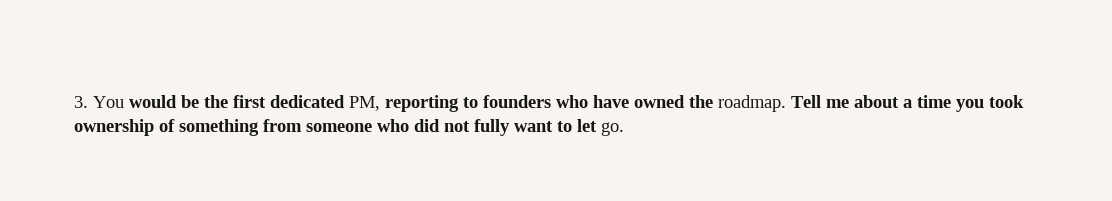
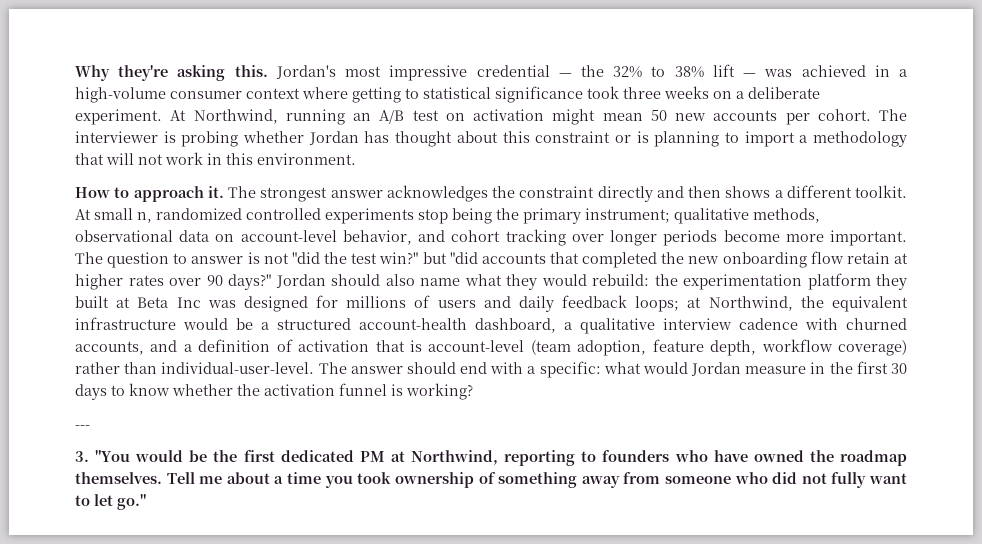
- 3. You would be the first dedicated PM, reporting to founders who have owned the roadmap.
+ Why they're asking this. Jordan's most impressive credential — the 32% to 38% lift — was achieved in a high-volume consumer context where getting to statistical significance took three weeks on a deliberate experiment. At Northwind, running an A/B test on activation might mean 50 new accounts per cohort. The interviewer is probing whether Jordan has thought about this constraint or is planning to import a methodology that will not work in this environment.
+ How to approach it. The strongest answer acknowledges the constraint directly and then shows a different toolkit. At small n, randomized controlled experiments stop being the primary instrument; qualitative methods, observational data on account-level behavior, and cohort tracking over longer periods become more important. The question to answer is not "did the test win?" but "did accounts that completed the new onboarding flow retain at higher rates over 90 days?" Jordan should also name what they would rebuild: the experimentation platform they built at Beta Inc was designed for millions of users and daily feedback loops; at Northwind, the equivalent infrastructure would be a structured account-health dashboard, a qualitative interview cadence with churned accounts, and a definition of activation that is account-level (team adoption, feature depth, workflow coverage) rather than individual-user-level. The answer should end with a specific: what would Jordan measure in the first 30 days to know whether the activation funnel is working?
+ ---
+ 3. "You would be the first dedicated PM at Northwind, reporting to founders who have owned the roadmap themselves.
- Tell me about a time you took ownership of something from someone who did not fully want to let go.
+ Tell me about a time you took ownership of something away from someone who did not fully want to let go."

